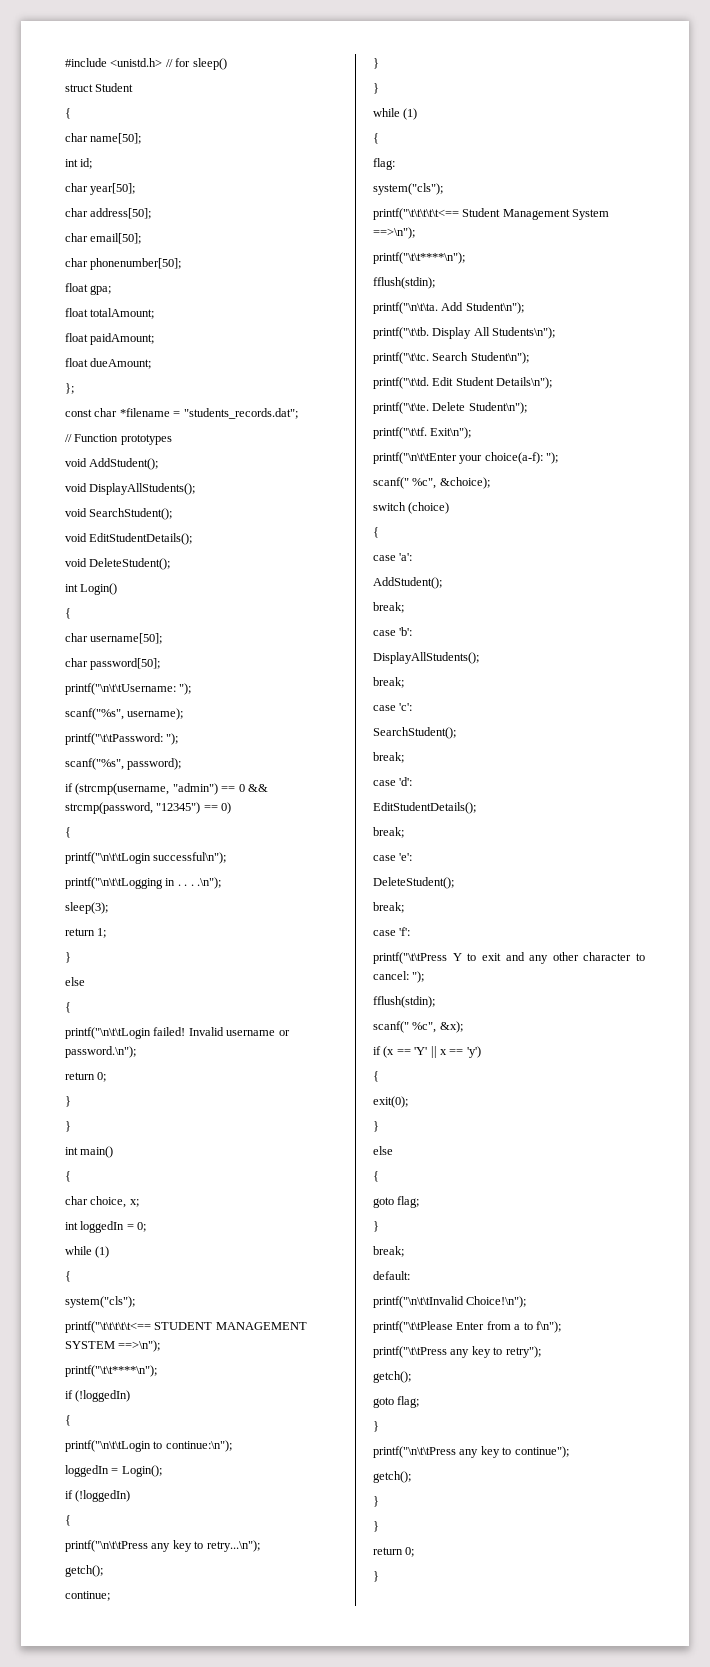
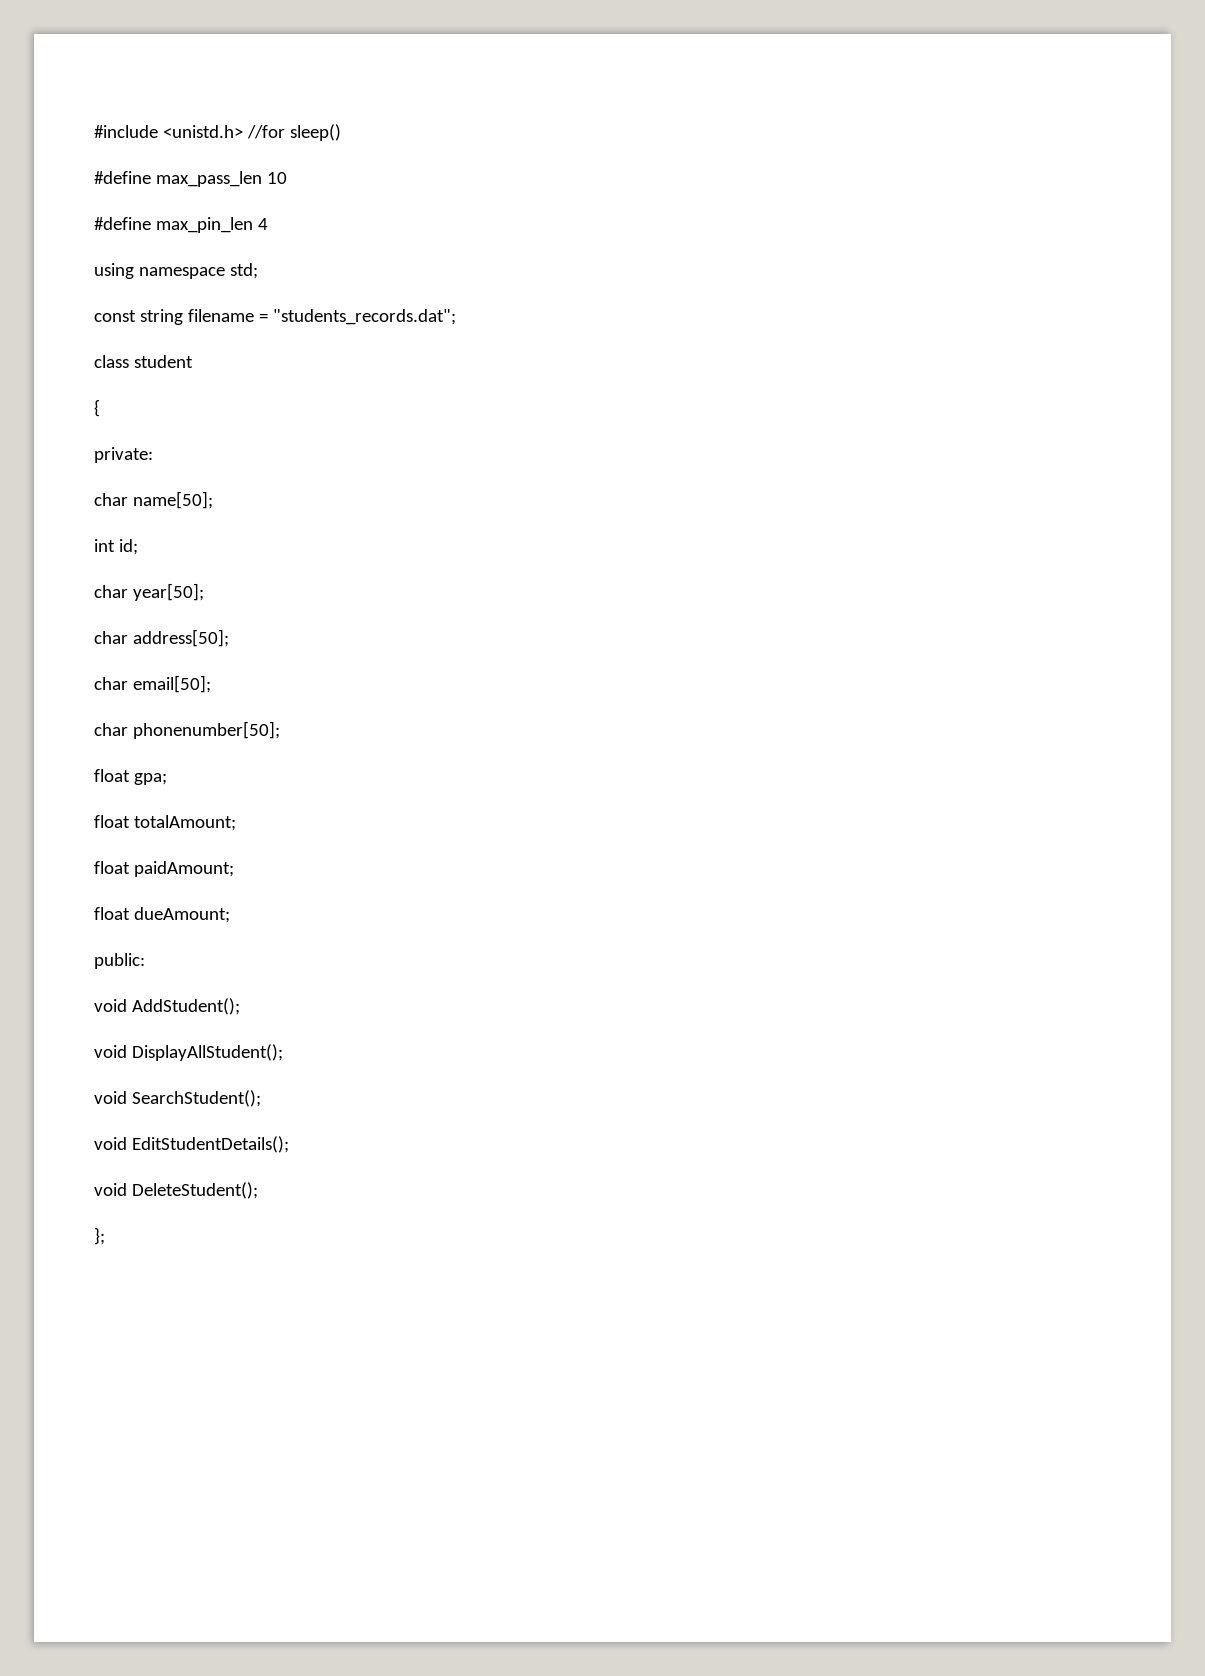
- #include <unistd.h> // for sleep()
+ #include <unistd.h> //for sleep()
- struct Student
+ #define max_pass_len 10
+ #define max_pin_len 4
+ using namespace std;
+ const string filename = "students_records.dat";
+ class student
  {
+ private:
- };
- const char *filename = "students_records.dat";
- // Function prototypes
+ public:
- void DisplayAllStudents();
+ void DisplayAllStudent();
- int Login()
- {
- char username[50];
- char password[50];
- printf("\n\t\tUsername: ");
- scanf("%s", username);
- printf("\t\tPassword: ");
- scanf("%s", password);
- if (strcmp(username, "admin") == 0 && strcmp(password, "12345") == 0)
- {
- printf("\n\t\tLogin successful\n");
- printf("\n\t\tLogging in . . . .\n");
- sleep(3);
- return 1;
- }
- else
- {
- printf("\n\t\tLogin failed! Invalid username or password.\n");
- return 0;
- }
- }
- int main()
- {
- char choice, x;
- int loggedIn = 0;
- while (1)
- {
- system("cls");
- printf("\t\t\t\t\t<== STUDENT MANAGEMENT SYSTEM ==>\n");
- printf("\t\t****\n");
- if (!loggedIn)
- {
- printf("\n\t\tLogin to continue:\n");
- loggedIn = Login();
- if (!loggedIn)
- {
- printf("\n\t\tPress any key to retry...\n");
- getch();
- continue;
- }
- }
- while (1)
- {
- flag:
- system("cls");
- printf("\t\t\t\t\t<== Student Management System ==>\n");
- printf("\t\t****\n");
- fflush(stdin);
- printf("\n\t\ta. Add Student\n");
- printf("\t\tb. Display All Students\n");
- printf("\t\tc. Search Student\n");
- printf("\t\td. Edit Student Details\n");
- printf("\t\te. Delete Student\n");
- printf("\t\tf. Exit\n");
- printf("\n\t\tEnter your choice(a-f): ");
- scanf(" %c", &choice);
- switch (choice)
- {
- case 'a':
- AddStudent();
- break;
- case 'b':
- DisplayAllStudents();
- break;
- case 'c':
- SearchStudent();
- break;
- case 'd':
- EditStudentDetails();
- break;
- case 'e':
- DeleteStudent();
- break;
- case 'f':
- printf("\t\tPress Y to exit and any other character to cancel: ");
- fflush(stdin);
- scanf(" %c", &x);
- if (x == 'Y' || x == 'y')
- {
- exit(0);
- }
- else
- {
- goto flag;
- }
- break;
- default:
- printf("\n\t\tInvalid Choice!\n");
- printf("\t\tPlease Enter from a to f\n");
- printf("\t\tPress any key to retry");
- getch();
- goto flag;
- }
- printf("\n\t\tPress any key to continue");
- getch();
- }
- }
- return 0;
- }
+ };

